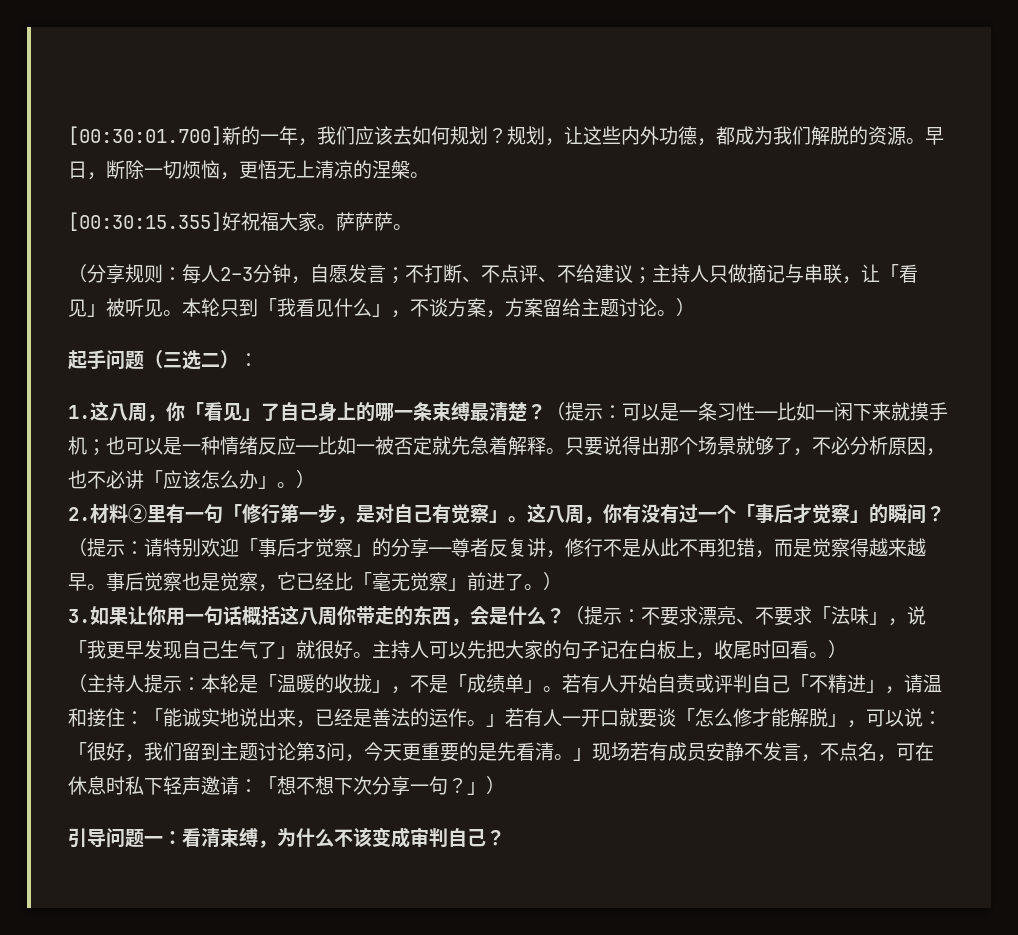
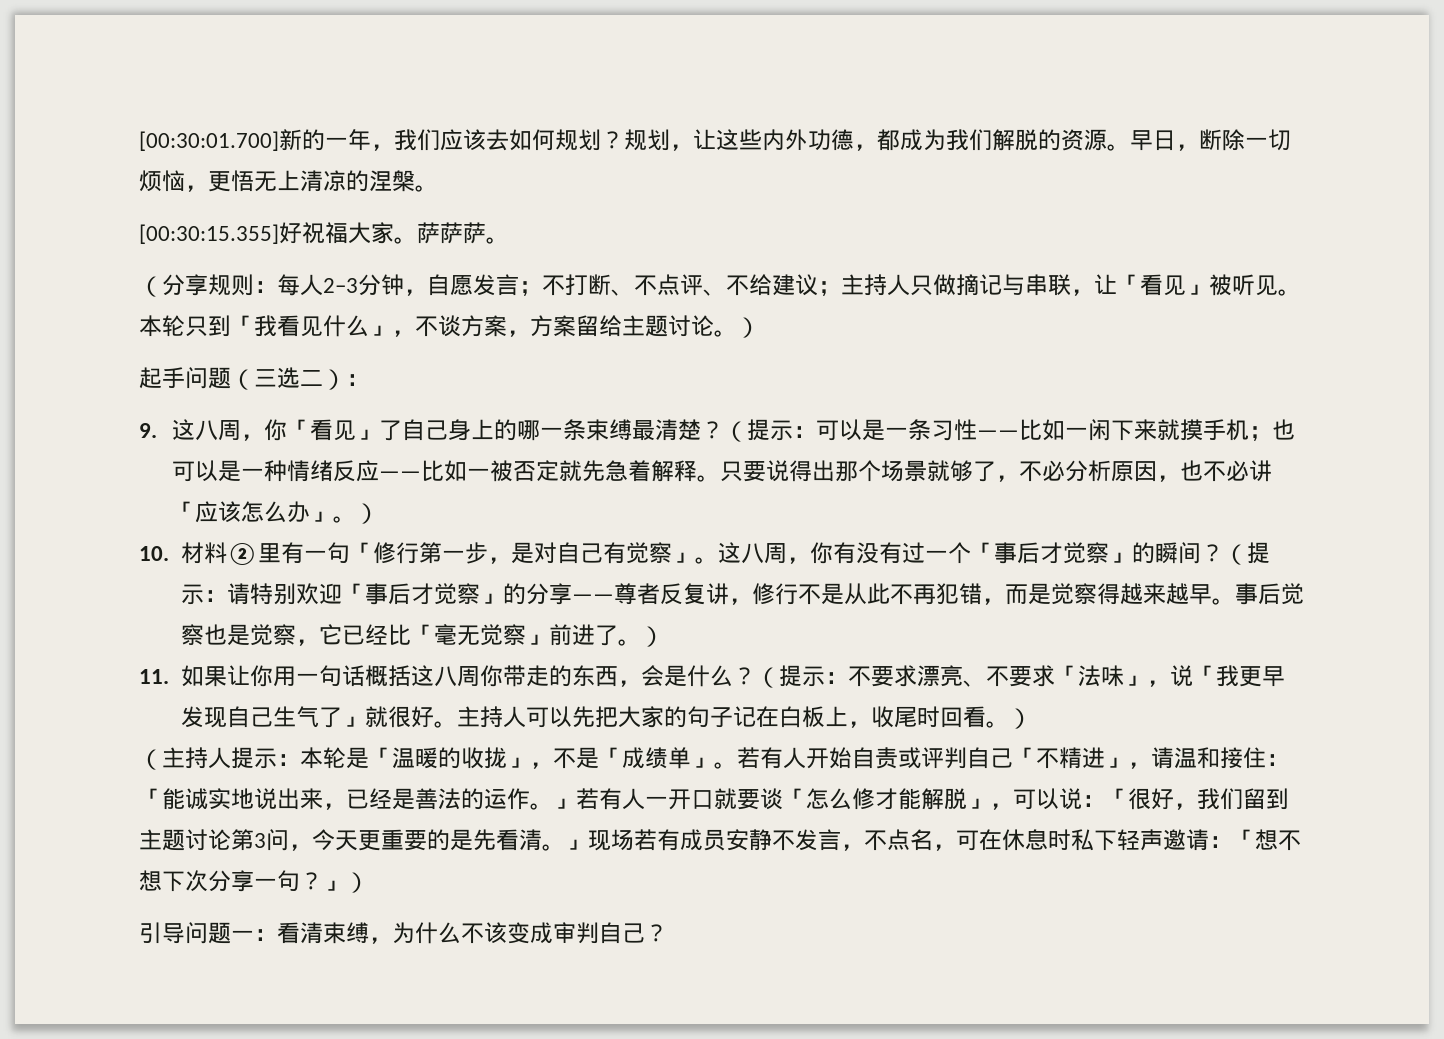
- 1.这八周，你「看见」了自己身上的哪一条束缚最清楚？
+ 9.这八周，你「看见」了自己身上的哪一条束缚最清楚？
- 2.材料②里有一句「修行第一步，是对自己有觉察」。
+ 10.材料②里有一句「修行第一步，是对自己有觉察」。
- 3.如果让你用一句话概括这八周你带走的东西，会是什么？
+ 11.如果让你用一句话概括这八周你带走的东西，会是什么？

